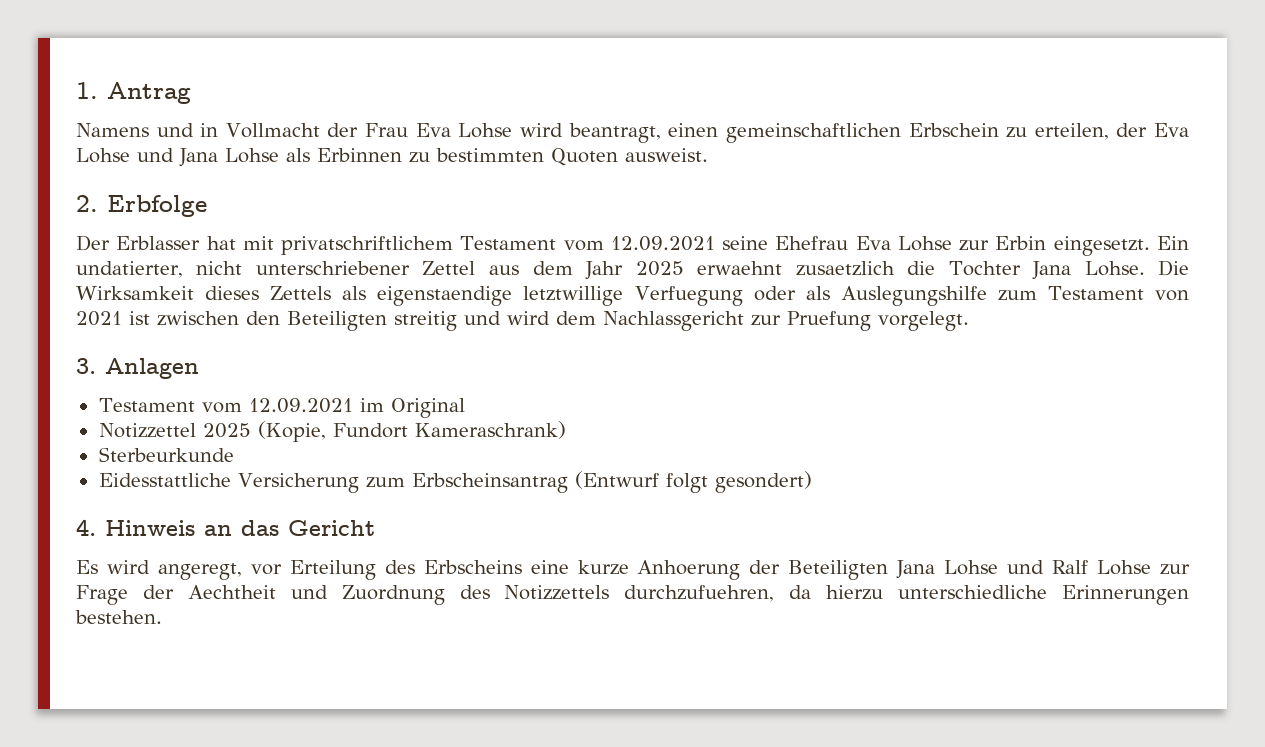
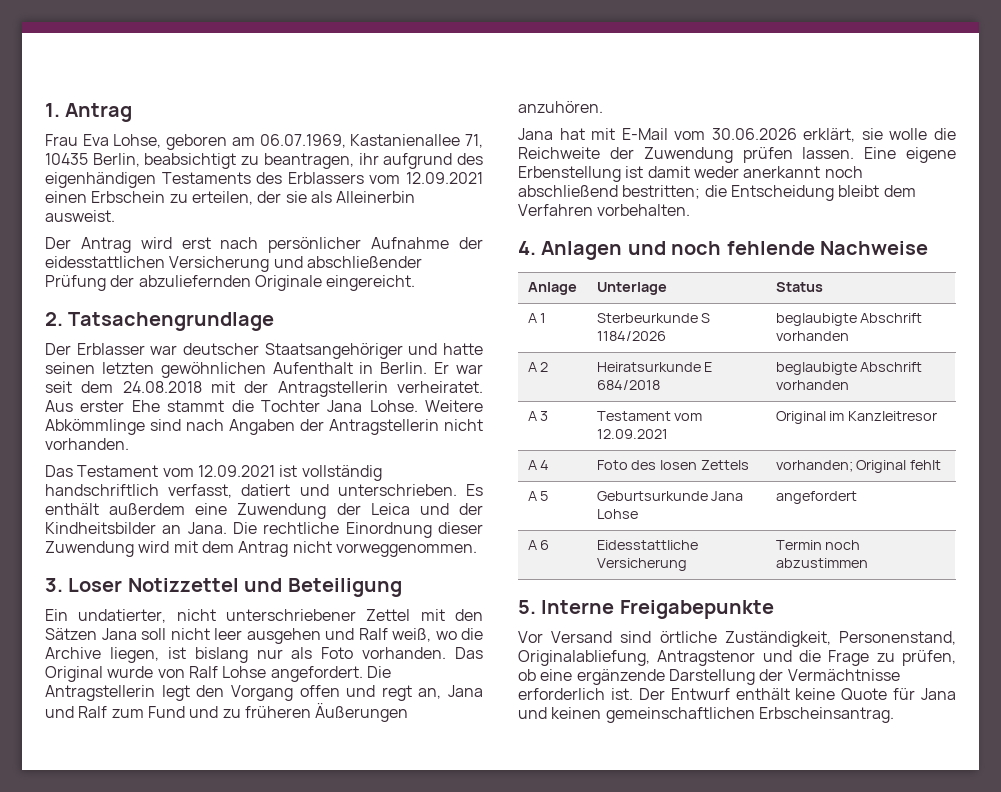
- Namens und in Vollmacht der Frau Eva Lohse wird beantragt, einen gemeinschaftlichen Erbschein zu erteilen, der Eva Lohse und Jana Lohse als Erbinnen zu bestimmten Quoten ausweist.
+ Frau Eva Lohse, geboren am 06.07.1969, Kastanienallee 71, 10435 Berlin, beabsichtigt zu beantragen, ihr aufgrund des eigenhändigen Testaments des Erblassers vom 12.09.2021 einen Erbschein zu erteilen, der sie als Alleinerbin ausweist.
+ Der Antrag wird erst nach persönlicher Aufnahme der eidesstattlichen Versicherung und abschließender Prüfung der abzuliefernden Originale eingereicht.
- 2. Erbfolge
+ 2. Tatsachengrundlage
- Der Erblasser hat mit privatschriftlichem Testament vom 12.09.2021 seine Ehefrau Eva Lohse zur Erbin eingesetzt. Ein undatierter, nicht unterschriebener Zettel aus dem Jahr 2025 erwaehnt zusaetzlich die Tochter Jana Lohse. Die Wirksamkeit dieses Zettels als eigenstaendige letztwillige Verfuegung oder als Auslegungshilfe zum Testament von 2021 ist zwischen den Beteiligten streitig und wird dem Nachlassgericht zur Pruefung vorgelegt.
- 3. Anlagen
- Testament vom 12.09.2021 im Original
- Notizzettel 2025 (Kopie, Fundort Kameraschrank)
- Sterbeurkunde
- Eidesstattliche Versicherung zum Erbscheinsantrag (Entwurf folgt gesondert)
- 4. Hinweis an das Gericht
- Es wird angeregt, vor Erteilung des Erbscheins eine kurze Anhoerung der Beteiligten Jana Lohse und Ralf Lohse zur Frage der Aechtheit und Zuordnung des Notizzettels durchzufuehren, da hierzu unterschiedliche Erinnerungen bestehen.
+ Der Erblasser war deutscher Staatsangehöriger und hatte seinen letzten gewöhnlichen Aufenthalt in Berlin. Er war seit dem 24.08.2018 mit der Antragstellerin verheiratet. Aus erster Ehe stammt die Tochter Jana Lohse. Weitere Abkömmlinge sind nach Angaben der Antragstellerin nicht vorhanden.
+ Das Testament vom 12.09.2021 ist vollständig handschriftlich verfasst, datiert und unterschrieben. Es enthält außerdem eine Zuwendung der Leica und der Kindheitsbilder an Jana. Die rechtliche Einordnung dieser Zuwendung wird mit dem Antrag nicht vorweggenommen.
+ 3. Loser Notizzettel und Beteiligung
+ Ein undatierter, nicht unterschriebener Zettel mit den Sätzen Jana soll nicht leer ausgehen und Ralf weiß, wo die Archive liegen, ist bislang nur als Foto vorhanden. Das Original wurde von Ralf Lohse angefordert. Die Antragstellerin legt den Vorgang offen und regt an, Jana und Ralf zum Fund und zu früheren Äußerungen anzuhören.
+ Jana hat mit E-Mail vom 30.06.2026 erklärt, sie wolle die Reichweite der Zuwendung prüfen lassen. Eine eigene Erbenstellung ist damit weder anerkannt noch abschließend bestritten; die Entscheidung bleibt dem Verfahren vorbehalten.
+ 4. Anlagen und noch fehlende Nachweise
+ Anlage | Unterlage | Status
+ A 1 | Sterbeurkunde S 1184/2026 | beglaubigte Abschrift vorhanden
+ A 2 | Heiratsurkunde E 684/2018 | beglaubigte Abschrift vorhanden
+ A 3 | Testament vom 12.09.2021 | Original im Kanzleitresor
+ A 4 | Foto des losen Zettels | vorhanden; Original fehlt
+ A 5 | Geburtsurkunde Jana Lohse | angefordert
+ A 6 | Eidesstattliche Versicherung | Termin noch abzustimmen
+ 5. Interne Freigabepunkte
+ Vor Versand sind örtliche Zuständigkeit, Personenstand, Originalabliefung, Antragstenor und die Frage zu prüfen, ob eine ergänzende Darstellung der Vermächtnisse erforderlich ist. Der Entwurf enthält keine Quote für Jana und keinen gemeinschaftlichen Erbscheinsantrag.

